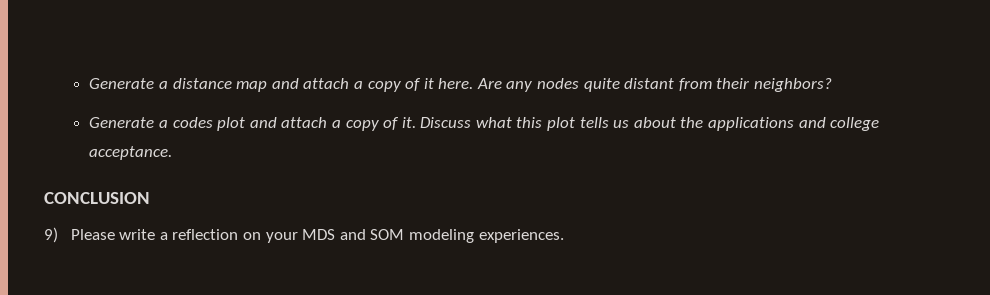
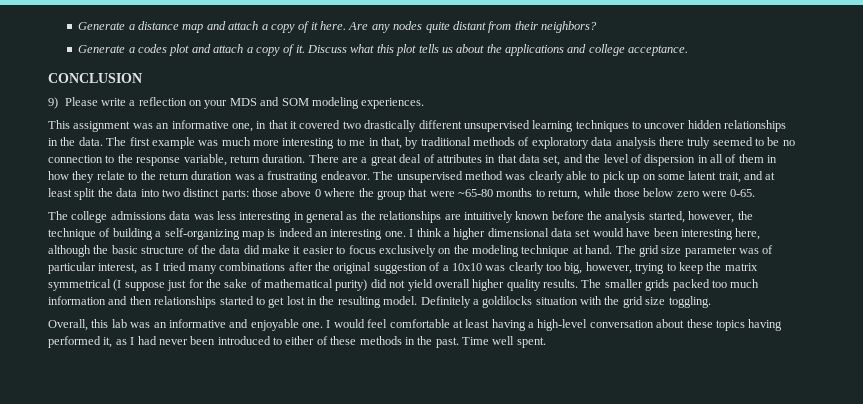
+ This assignment was an informative one, in that it covered two drastically different unsupervised learning techniques to uncover hidden relationships in the data. The first example was much more interesting to me in that, by traditional methods of exploratory data analysis there truly seemed to be no connection to the response variable, return duration. There are a great deal of attributes in that data set, and the level of dispersion in all of them in how they relate to the return duration was a frustrating endeavor. The unsupervised method was clearly able to pick up on some latent trait, and at least split the data into two distinct parts: those above 0 where the group that were ~65-80 months to return, while those below zero were 0-65.
+ The college admissions data was less interesting in general as the relationships are intuitively known before the analysis started, however, the technique of building a self-organizing map is indeed an interesting one. I think a higher dimensional data set would have been interesting here, although the basic structure of the data did make it easier to focus exclusively on the modeling technique at hand. The grid size parameter was of particular interest, as I tried many combinations after the original suggestion of a 10x10 was clearly too big, however, trying to keep the matrix symmetrical (I suppose just for the sake of mathematical purity) did not yield overall higher quality results. The smaller grids packed too much information and then relationships started to get lost in the resulting model. Definitely a goldilocks situation with the grid size toggling.
+ Overall, this lab was an informative and enjoyable one. I would feel comfortable at least having a high-level conversation about these topics having performed it, as I had never been introduced to either of these methods in the past. Time well spent.

